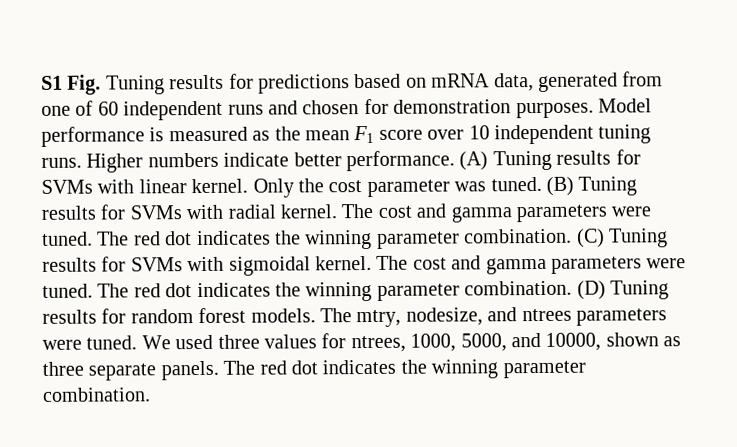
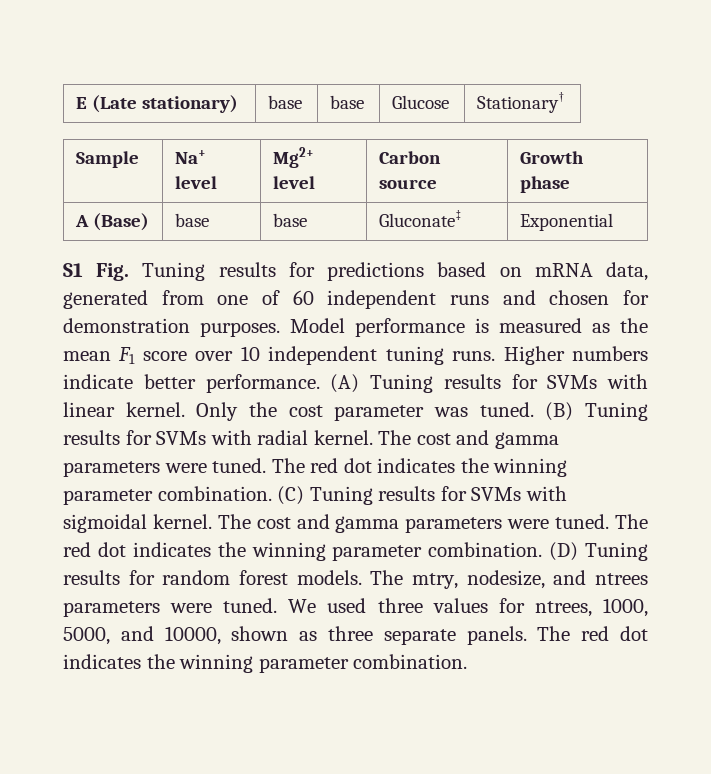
+ E (Late stationary) | base | base | Glucose | Stationary†
+ Sample | Na+ level | Mg2+ level | Carbon source | Growth phase
+ A (Base) | base | base | Gluconate‡ | Exponential

